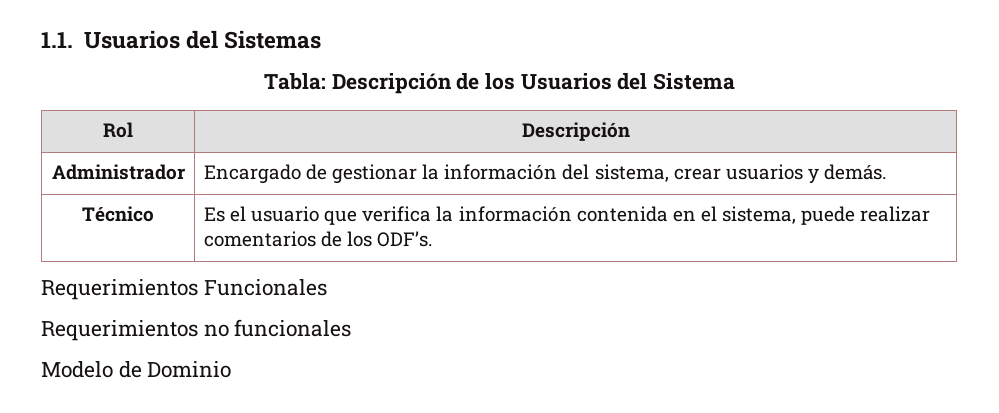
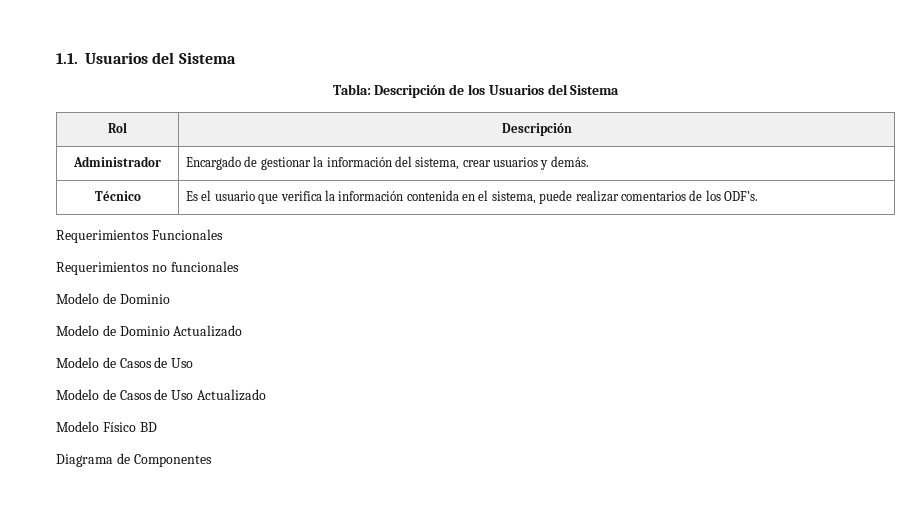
- 1.1. Usuarios del Sistemas
+ 1.1. Usuarios del Sistema
+ Modelo de Dominio Actualizado
+ Modelo de Casos de Uso
+ Modelo de Casos de Uso Actualizado
+ Modelo Físico BD
+ Diagrama de Componentes

